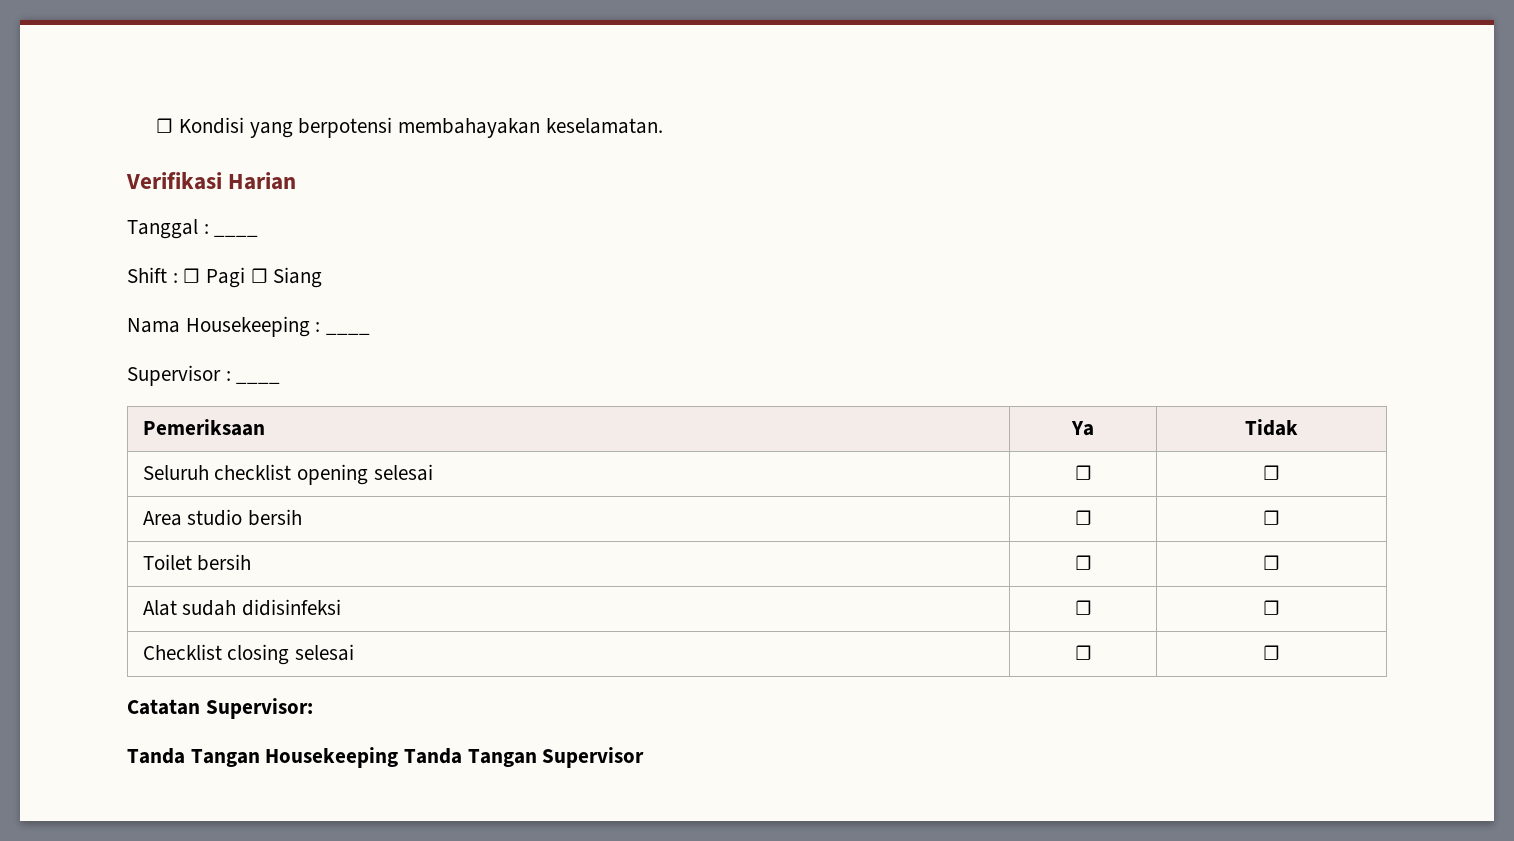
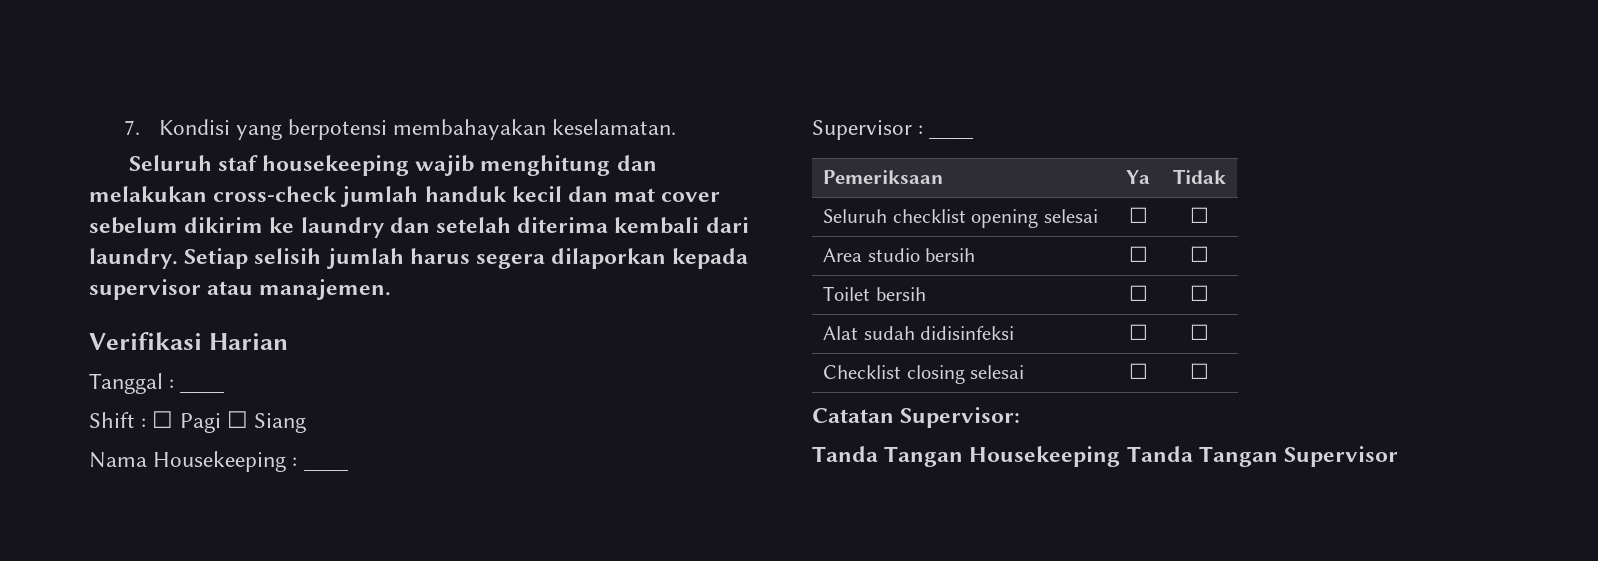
- ☐ Kondisi yang berpotensi membahayakan keselamatan.
+ 7. Kondisi yang berpotensi membahayakan keselamatan.
+ Seluruh staf housekeeping wajib menghitung dan melakukan cross-check jumlah handuk kecil dan mat cover sebelum dikirim ke laundry dan setelah diterima kembali dari laundry. Setiap selisih jumlah harus segera dilaporkan kepada supervisor atau manajemen.

